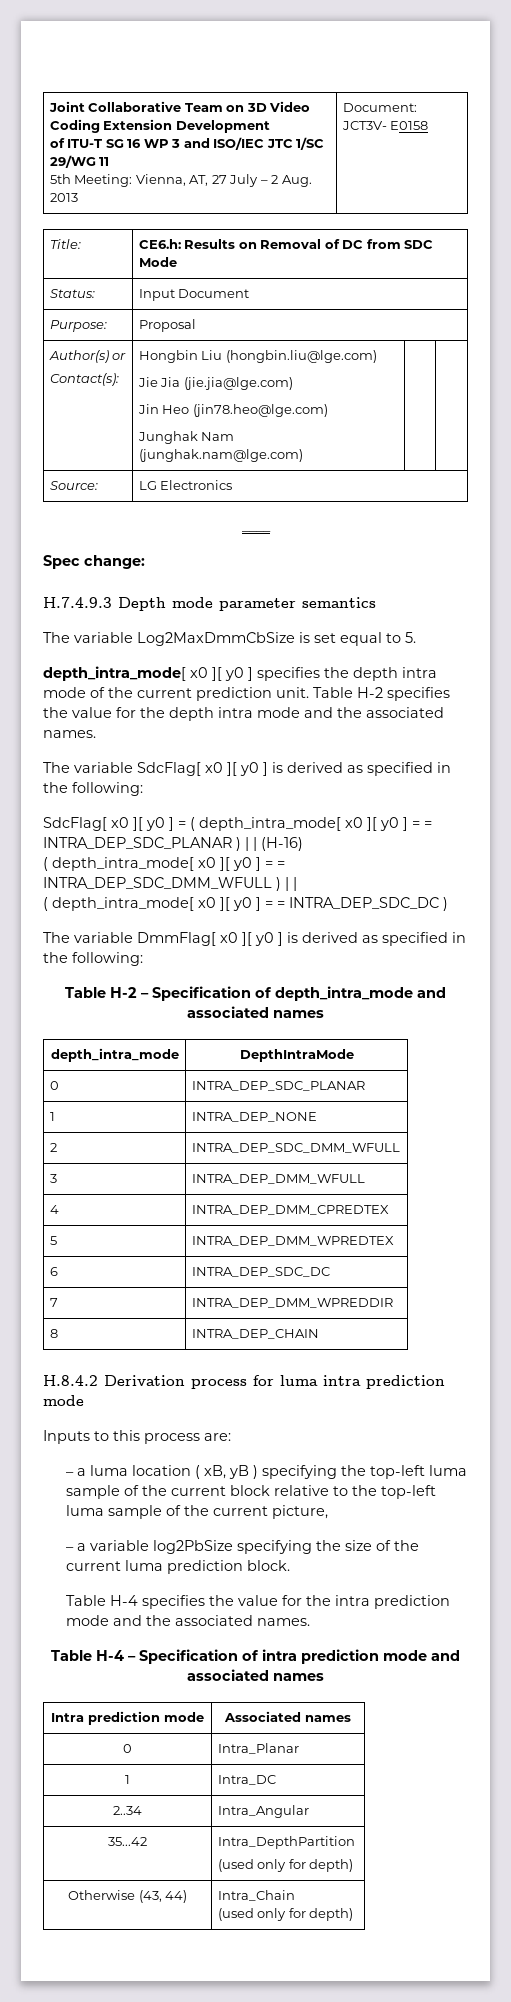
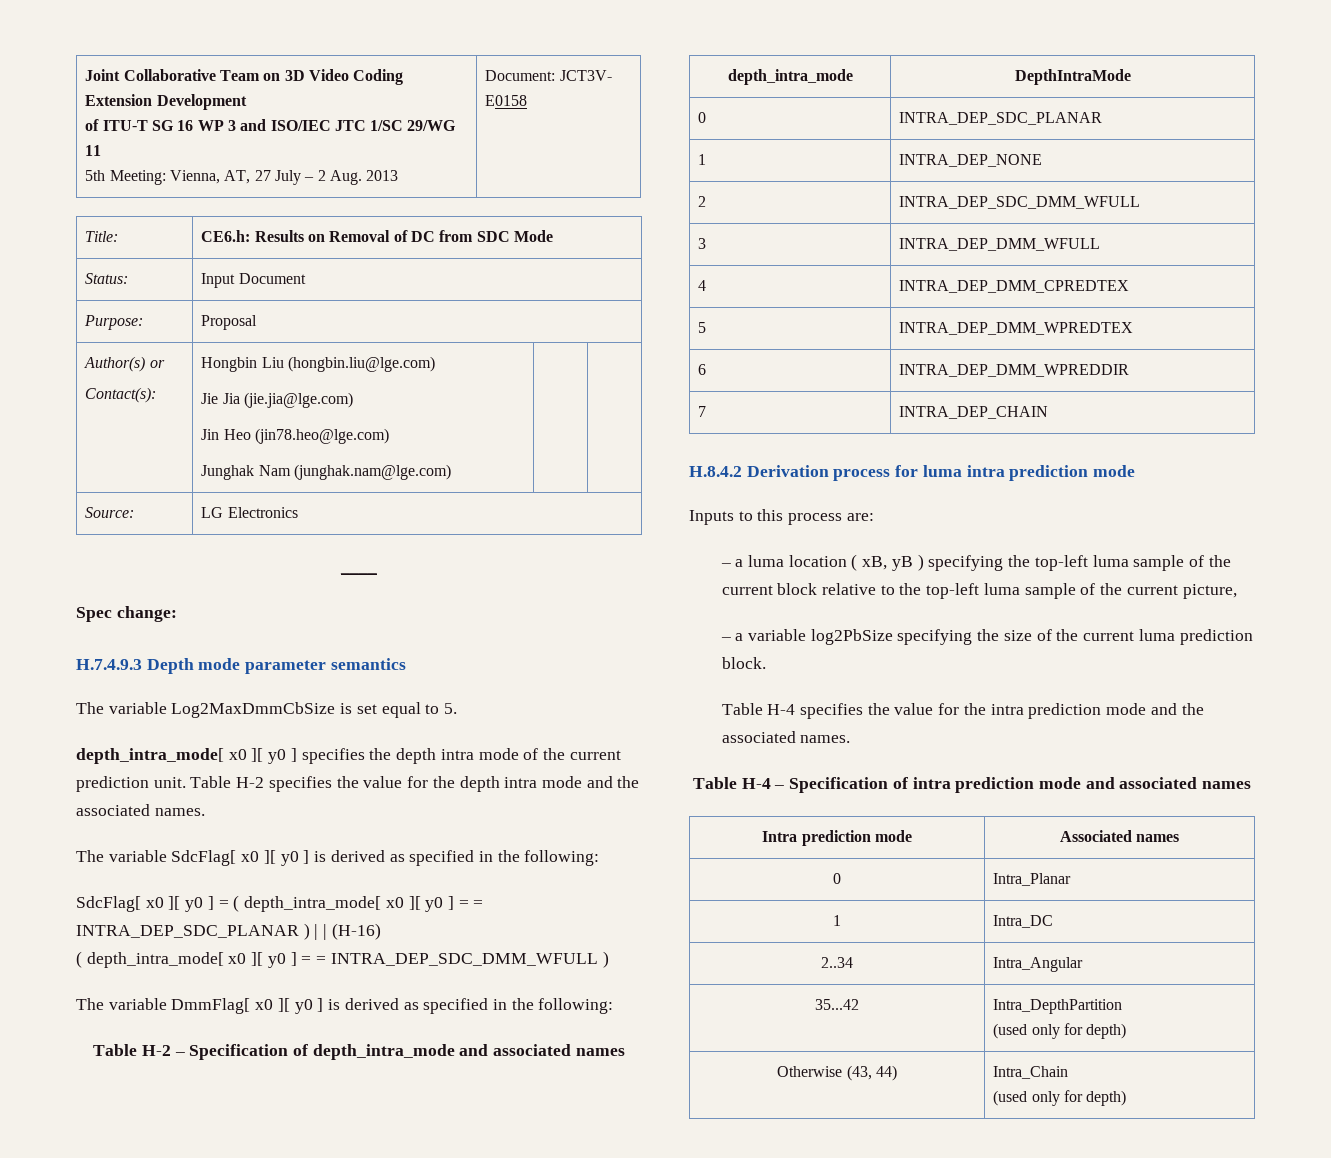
- ( depth_intra_mode[ x0 ][ y0 ] = = INTRA_DEP_SDC_DMM_WFULL ) | |
- ( depth_intra_mode[ x0 ][ y0 ] = = INTRA_DEP_SDC_DC )
+ ( depth_intra_mode[ x0 ][ y0 ] = = INTRA_DEP_SDC_DMM_WFULL )
- 6 | INTRA_DEP_SDC_DC
+ 6 | INTRA_DEP_DMM_WPREDDIR
- 7 | INTRA_DEP_DMM_WPREDDIR
- 8 | INTRA_DEP_CHAIN
+ 7 | INTRA_DEP_CHAIN

